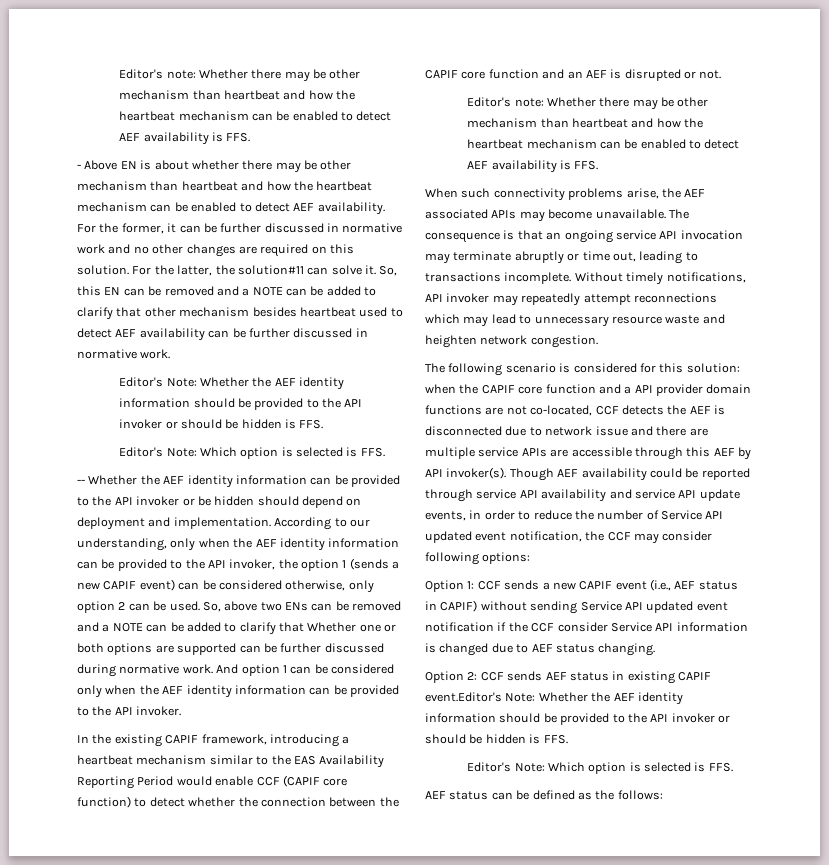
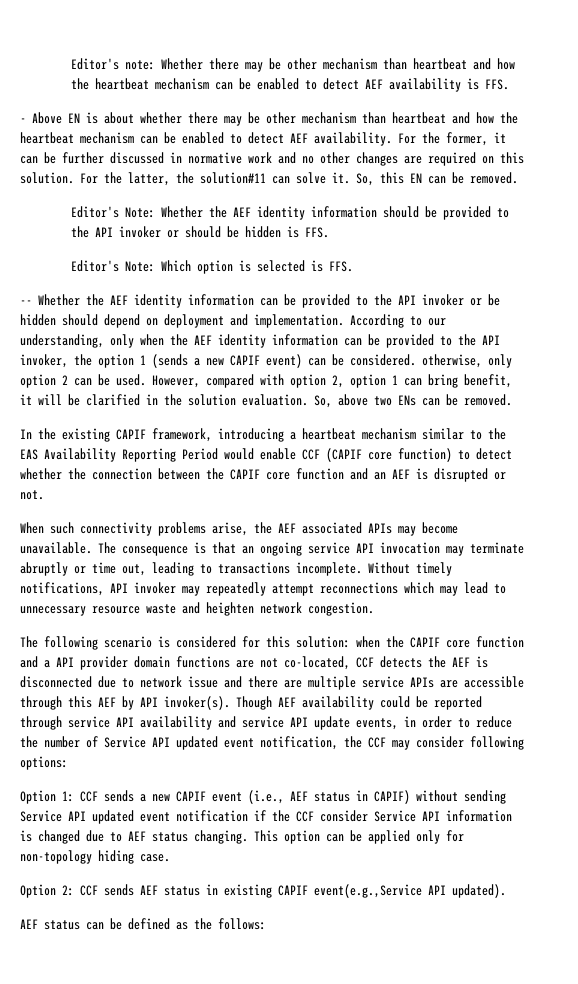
- So, this EN can be removed and a NOTE can be added to clarify that other mechanism besides heartbeat used to detect AEF availability can be further discussed in normative work.
+ So, this EN can be removed.
- According to our understanding, only when the AEF identity information can be provided to the API invoker, the option 1 (sends a new CAPIF event) can be considered otherwise, only option 2 can be used.
+ According to our understanding, only when the AEF identity information can be provided to the API invoker, the option 1 (sends a new CAPIF event) can be considered. otherwise, only option 2 can be used.
+ However, compared with option 2, option 1 can bring benefit, it will be clarified in the solution evaluation.
- So, above two ENs can be removed and a NOTE can be added to clarify that Whether one or both options are supported can be further discussed during normative work. And option 1 can be considered only when the AEF identity information can be provided to the API invoker.
+ So, above two ENs can be removed.
  In the existing CAPIF framework, introducing a heartbeat mechanism similar to the EAS Availability Reporting Period would enable CCF (CAPIF core function) to detect whether the connection between the CAPIF core function and an AEF is disrupted or not.
- Editor's note: Whether there may be other mechanism than heartbeat and how the heartbeat mechanism can be enabled to detect AEF availability is FFS.
+ This option can be applied only for non-topology hiding case.
- Option 2: CCF sends AEF status in existing CAPIF event.Editor's Note: Whether the AEF identity information should be provided to the API invoker or should be hidden is FFS.
- Editor's Note: Which option is selected is FFS.
+ Option 2: CCF sends AEF status in existing CAPIF event(e.g.,Service API updated).

